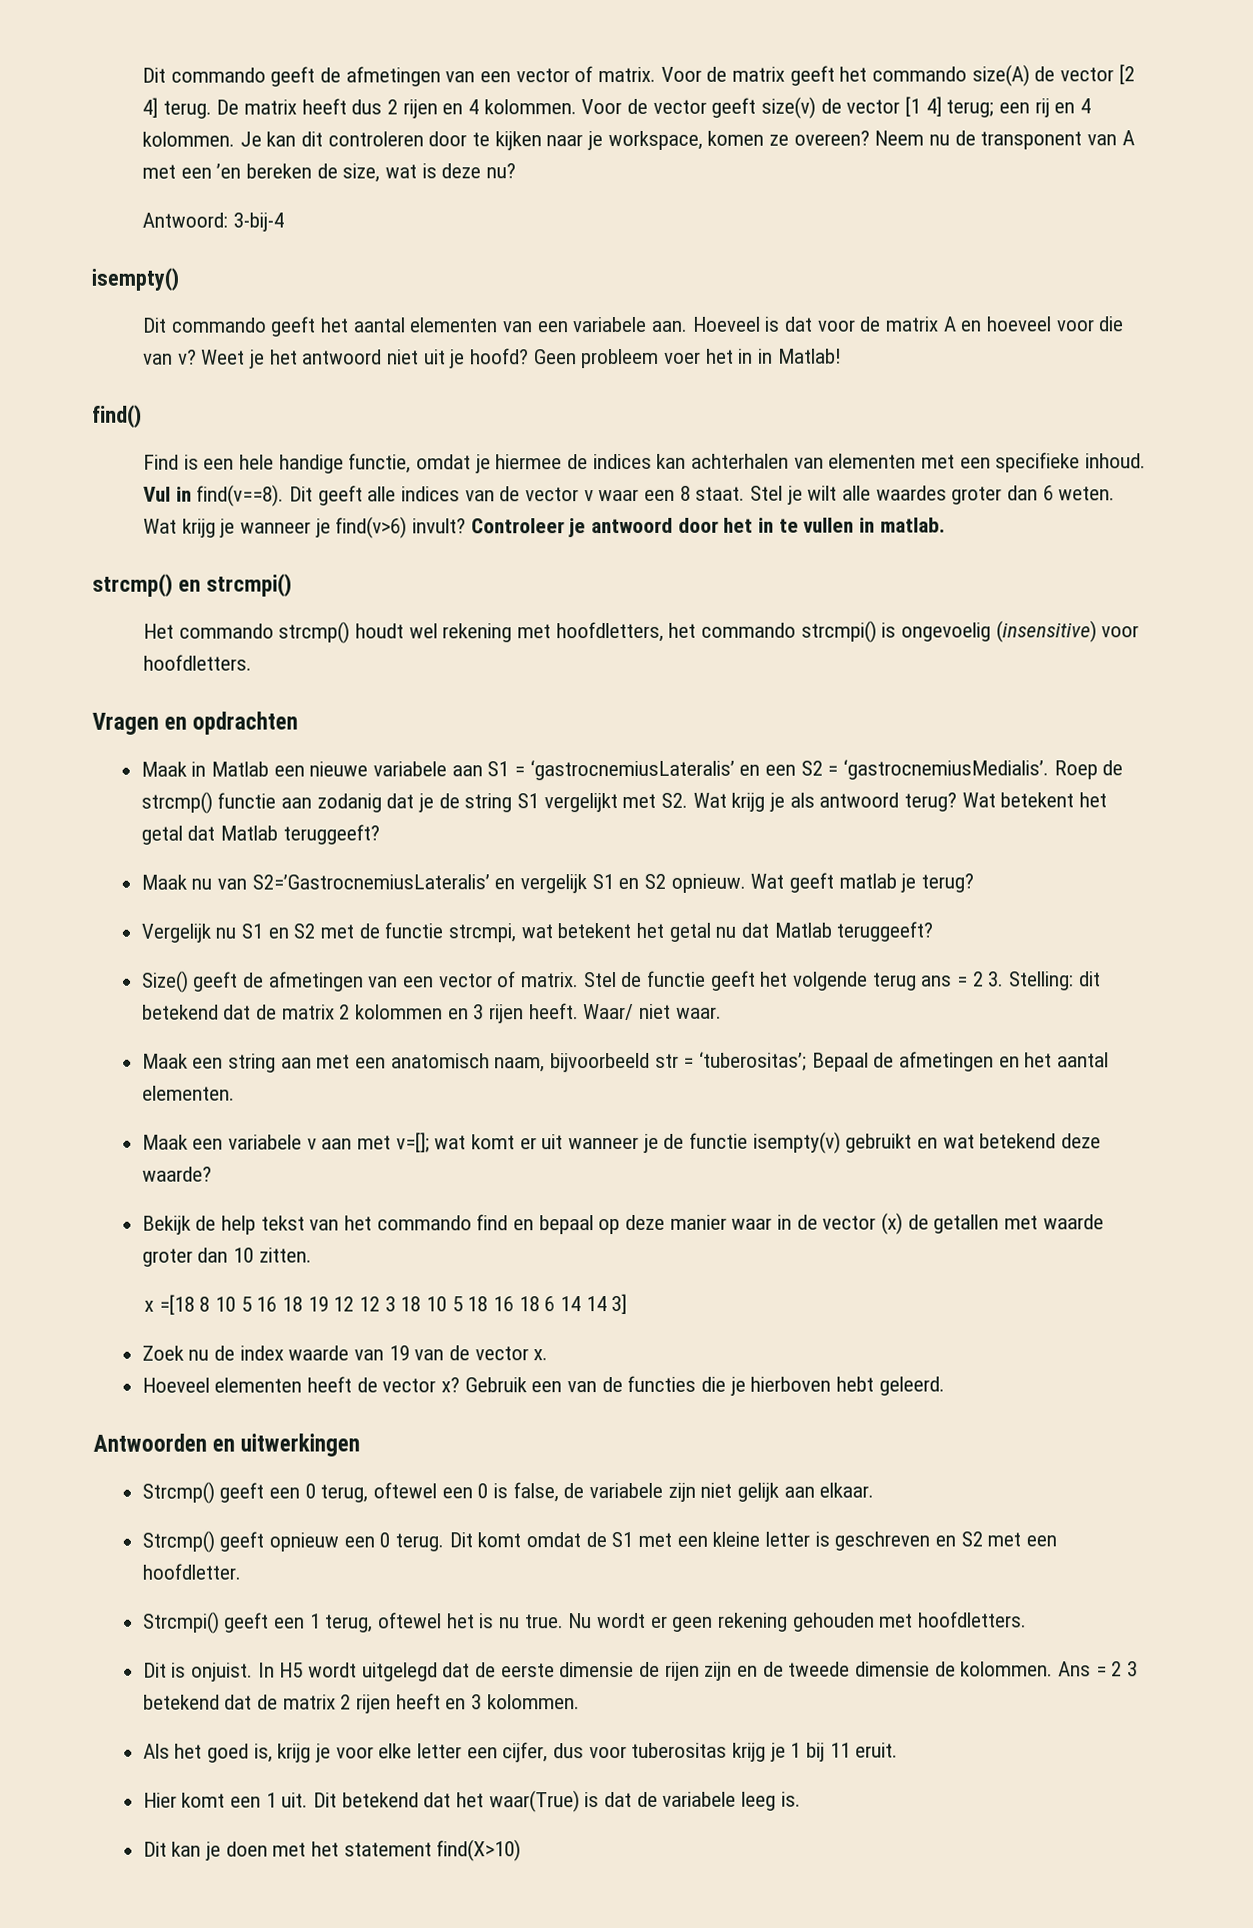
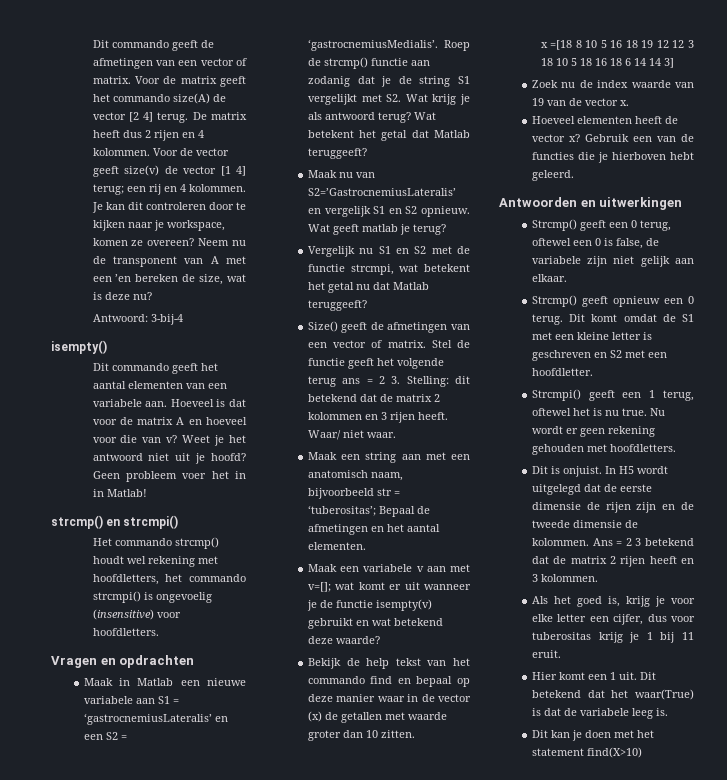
- find()
- Find is een hele handige functie, omdat je hiermee de indices kan achterhalen van elementen met een specifieke inhoud. Vul in find(v==8). Dit geeft alle indices van de vector v waar een 8 staat. Stel je wilt alle waardes groter dan 6 weten. Wat krijg je wanneer je find(v>6) invult? Controleer je antwoord door het in te vullen in matlab.

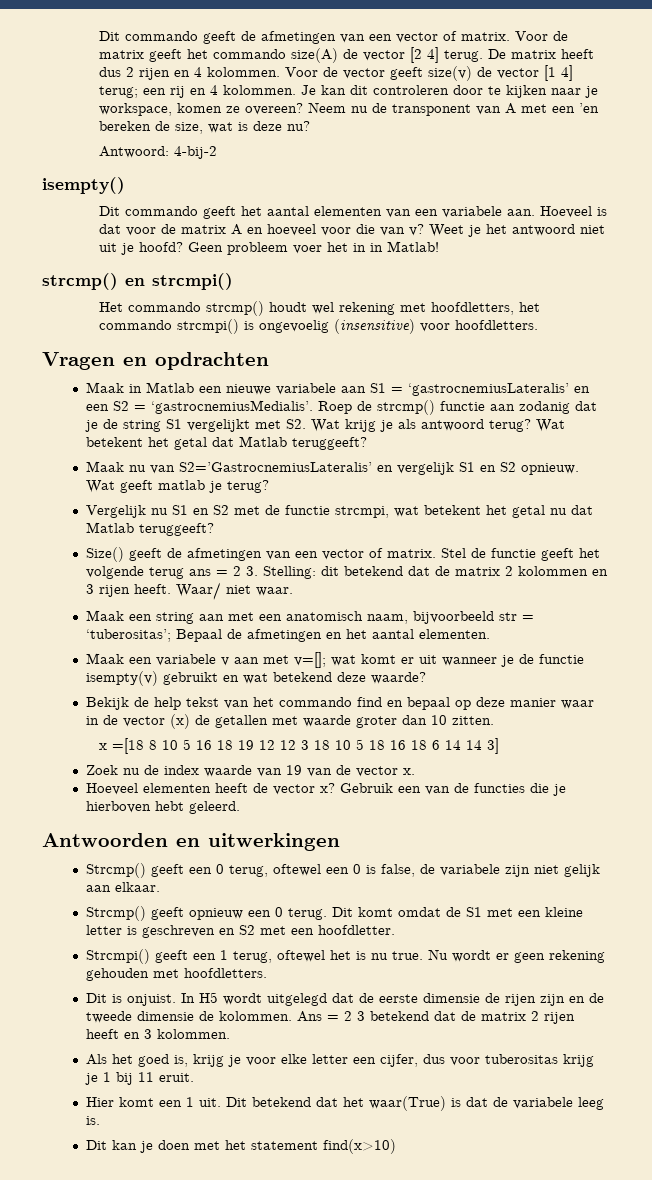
- Antwoord: 3-bij-4
+ Antwoord: 4-bij-2
- Dit kan je doen met het statement find(X>10)
+ Dit kan je doen met het statement find(x>10)

